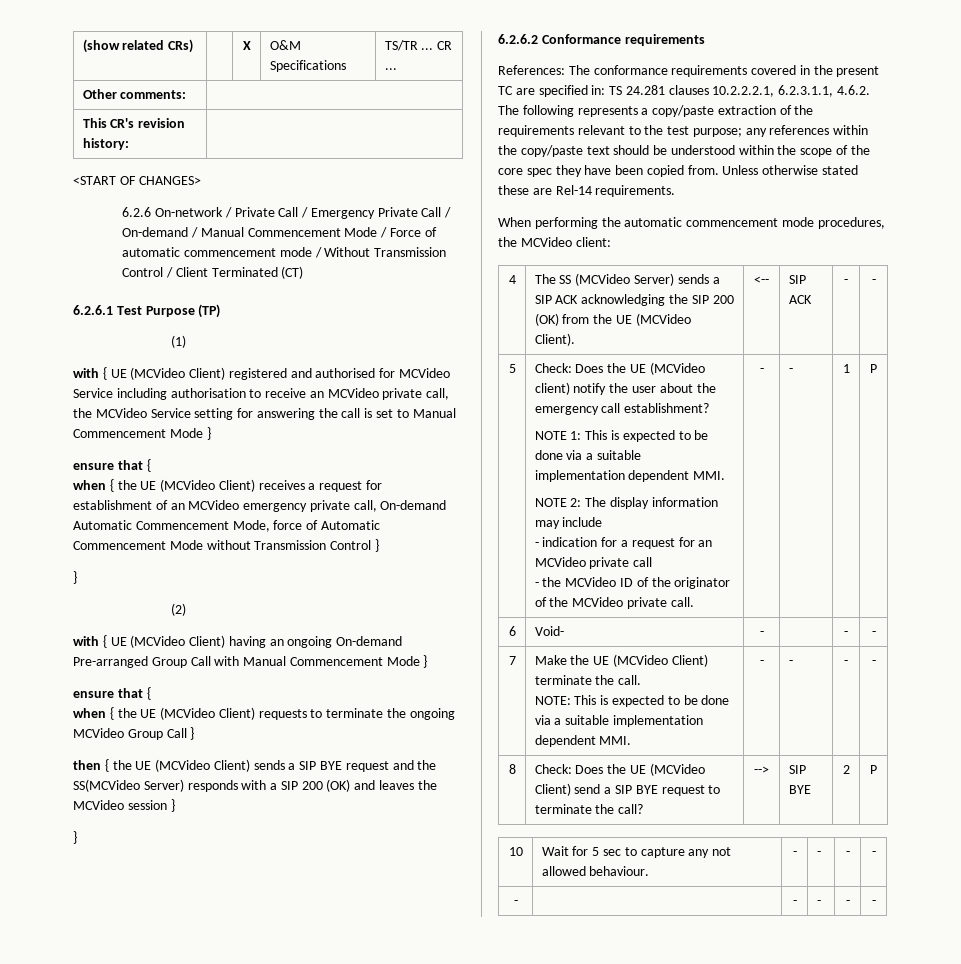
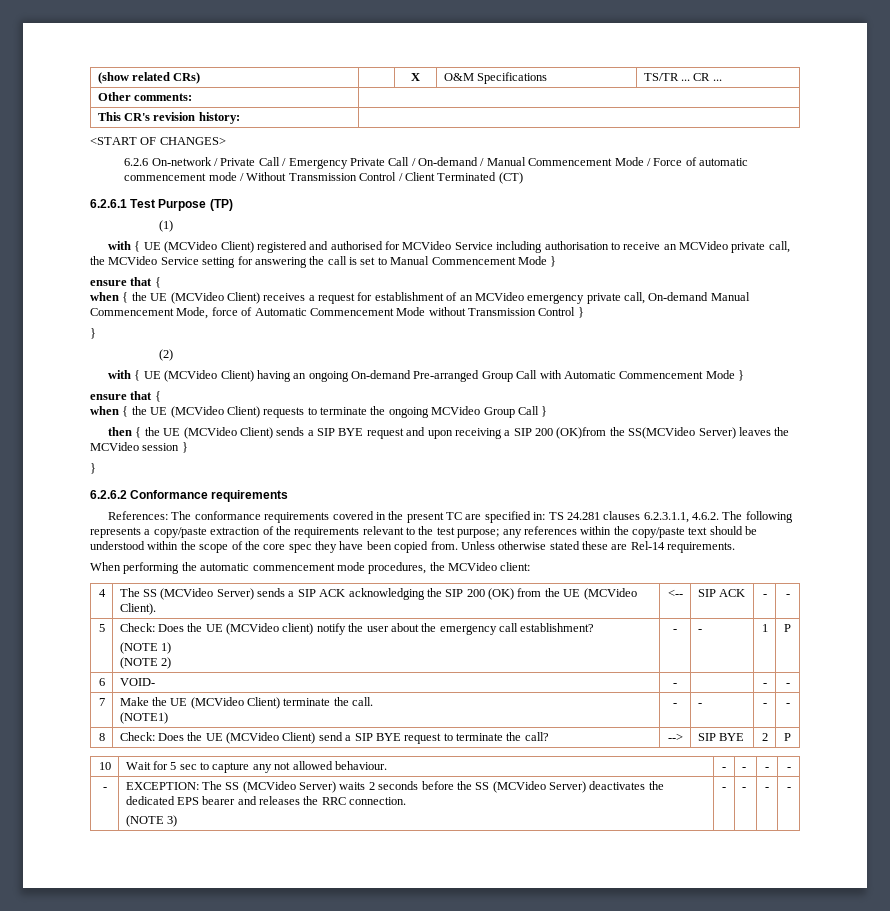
- when { the UE (MCVideo Client) receives a request for establishment of an MCVideo emergency private call, On-demand Automatic Commencement Mode, force of Automatic Commencement Mode without Transmission Control }
+ when { the UE (MCVideo Client) receives a request for establishment of an MCVideo emergency private call, On-demand Manual Commencement Mode, force of Automatic Commencement Mode without Transmission Control }
- with { UE (MCVideo Client) having an ongoing On-demand Pre-arranged Group Call with Manual Commencement Mode }
+ with { UE (MCVideo Client) having an ongoing On-demand Pre-arranged Group Call with Automatic Commencement Mode }
- then { the UE (MCVideo Client) sends a SIP BYE request and the SS(MCVideo Server) responds with a SIP 200 (OK) and leaves the MCVideo session }
+ then { the UE (MCVideo Client) sends a SIP BYE request and upon receiving a SIP 200 (OK)from the SS(MCVideo Server) leaves the MCVideo session }
- References: The conformance requirements covered in the present TC are specified in: TS 24.281 clauses 10.2.2.2.1, 6.2.3.1.1, 4.6.2. The following represents a copy/paste extraction of the requirements relevant to the test purpose; any references within the copy/paste text should be understood within the scope of the core spec they have been copied from.
+ References: The conformance requirements covered in the present TC are specified in: TS 24.281 clauses 6.2.3.1.1, 4.6.2. The following represents a copy/paste extraction of the requirements relevant to the test purpose; any references within the copy/paste text should be understood within the scope of the core spec they have been copied from.
- NOTE 1: This is expected to be done via a suitable implementation dependent MMI.
- NOTE 2: The display information may include
- - indication for a request for an MCVideo private call
- - the MCVideo ID of the originator of the MCVideo private call.
+ (NOTE 1)
+ (NOTE 2)
- 6 | Void- | - | | - | -
+ 6 | VOID- | - | | - | -
  7 | Make the UE (MCVideo Client) terminate the call.
- NOTE: This is expected to be done via a suitable implementation dependent MMI. | - | - | - | -
+ (NOTE1) | - | - | - | -
- - | | - | - | - | -
+ - | EXCEPTION: The SS (MCVideo Server) waits 2 seconds before the SS (MCVideo Server) deactivates the dedicated EPS bearer and releases the RRC connection.
+ (NOTE 3) | - | - | - | -

